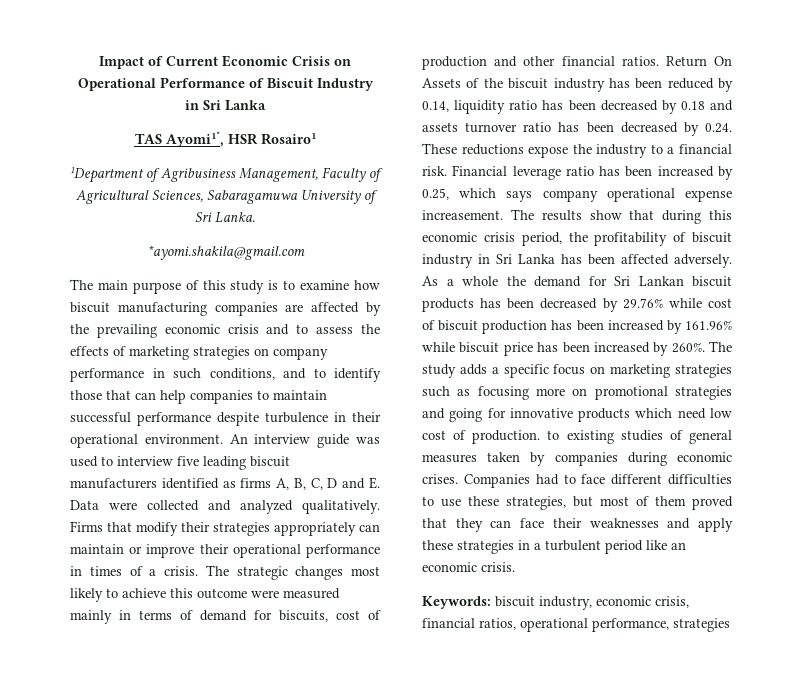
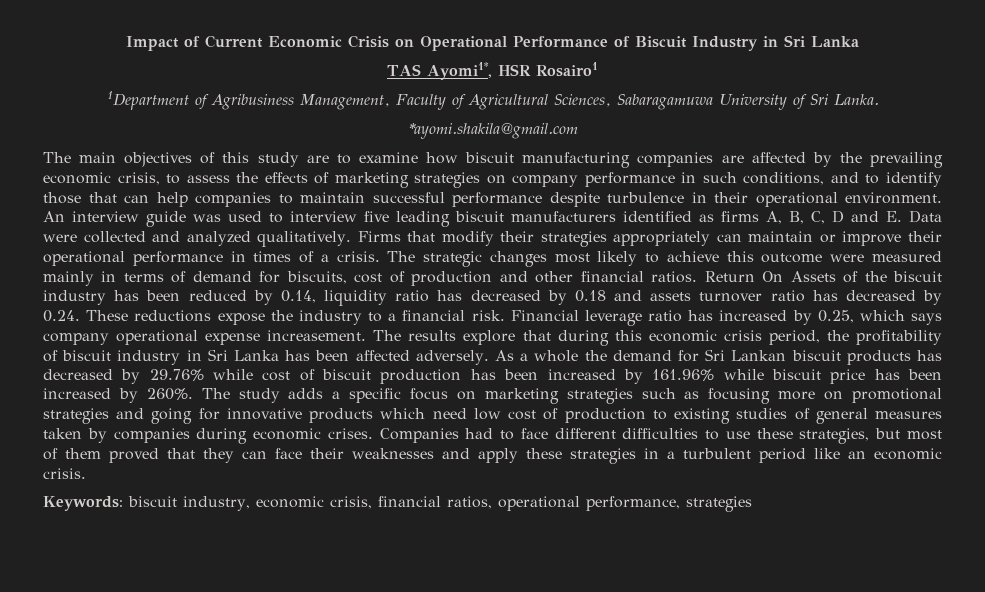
- The main purpose of this study is to examine how biscuit manufacturing companies are affected by the prevailing economic crisis and to assess the effects of marketing strategies on company performance in such conditions, and to identify those that can help companies to maintain successful performance despite turbulence in their operational environment.
+ The main objectives of this study are to examine how biscuit manufacturing companies are affected by the prevailing economic crisis, to assess the effects of marketing strategies on company performance in such conditions, and to identify those that can help companies to maintain successful performance despite turbulence in their operational environment.
- Return On Assets of the biscuit industry has been reduced by 0.14, liquidity ratio has been decreased by 0.18 and assets turnover ratio has been decreased by 0.24. These reductions expose the industry to a financial risk.
+ Return On Assets of the biscuit industry has been reduced by 0.14, liquidity ratio has decreased by 0.18 and assets turnover ratio has decreased by 0.24. These reductions expose the industry to a financial risk.
- Financial leverage ratio has been increased by 0.25, which says company operational expense increasement.
+ Financial leverage ratio has increased by 0.25, which says company operational expense increasement.
- The results show that during this economic crisis period, the profitability of biscuit industry in Sri Lanka has been affected adversely.
+ The results explore that during this economic crisis period, the profitability of biscuit industry in Sri Lanka has been affected adversely.
- As a whole the demand for Sri Lankan biscuit products has been decreased by 29.76% while cost of biscuit production has been increased by 161.96% while biscuit price has been increased by 260%.
+ As a whole the demand for Sri Lankan biscuit products has decreased by 29.76% while cost of biscuit production has been increased by 161.96% while biscuit price has been increased by 260%.
- The study adds a specific focus on marketing strategies such as focusing more on promotional strategies and going for innovative products which need low cost of production. to existing studies of general measures taken by companies during economic crises.
+ The study adds a specific focus on marketing strategies such as focusing more on promotional strategies and going for innovative products which need low cost of production to existing studies of general measures taken by companies during economic crises.

